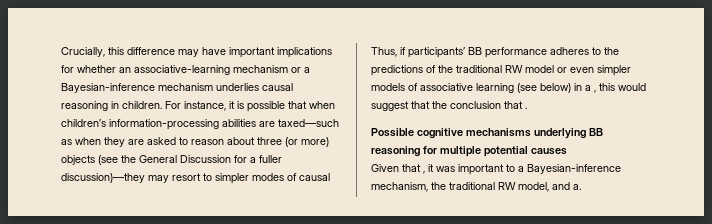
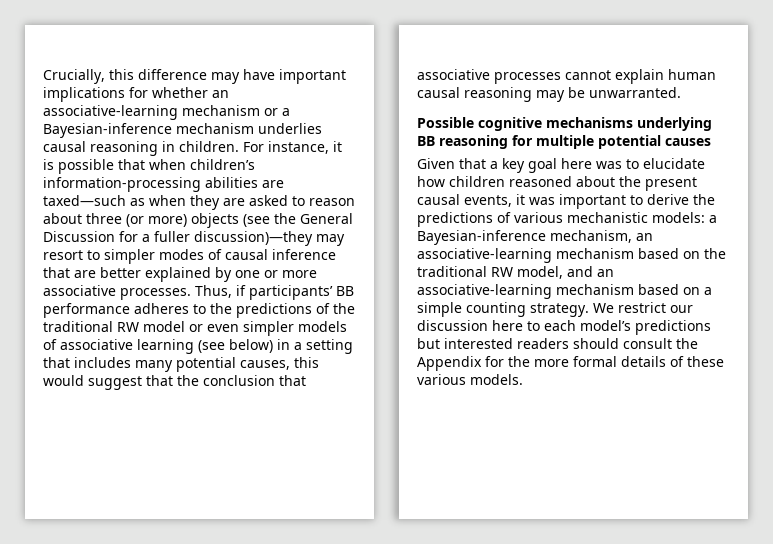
- For instance, it is possible that when children’s information-processing abilities are taxed—such as when they are asked to reason about three (or more) objects (see the General Discussion for a fuller discussion)—they may resort to simpler modes of causal Thus, if participants’ BB performance adheres to the predictions of the traditional RW model or even simpler models of associative learning (see below) in a , this would suggest that the conclusion that .
+ For instance, it is possible that when children’s information-processing abilities are taxed—such as when they are asked to reason about three (or more) objects (see the General Discussion for a fuller discussion)—they may resort to simpler modes of causal inference that are better explained by one or more associative processes. Thus, if participants’ BB performance adheres to the predictions of the traditional RW model or even simpler models of associative learning (see below) in a setting that includes many potential causes, this would suggest that the conclusion that associative processes cannot explain human causal reasoning may be unwarranted.
- Given that , it was important to a Bayesian-inference mechanism, the traditional RW model, and a.
+ Given that a key goal here was to elucidate how children reasoned about the present causal events, it was important to derive the predictions of various mechanistic models: a Bayesian-inference mechanism, an associative-learning mechanism based on the traditional RW model, and an associative-learning mechanism based on a simple counting strategy. We restrict our discussion here to each model’s predictions but interested readers should consult the Appendix for the more formal details of these various models.

